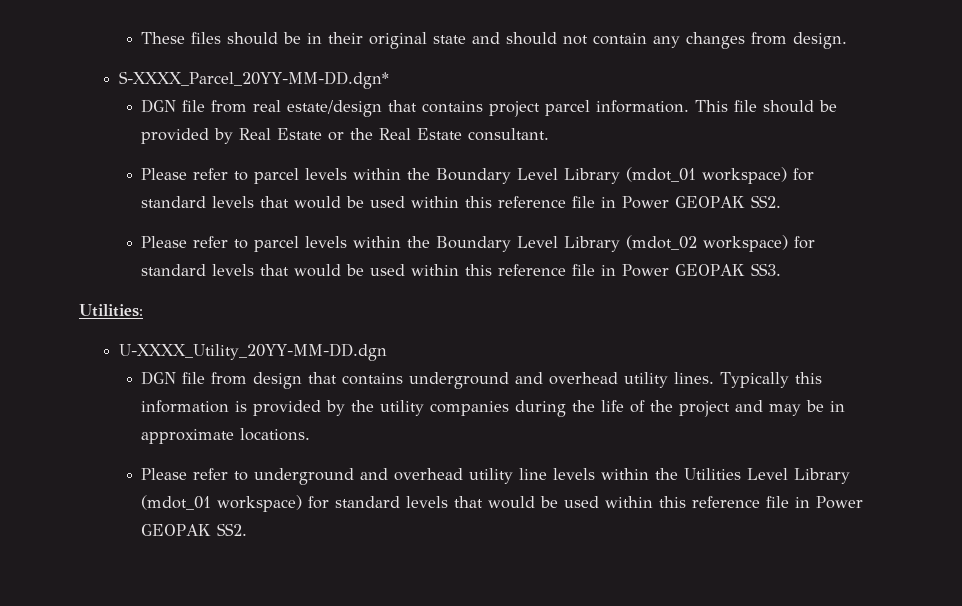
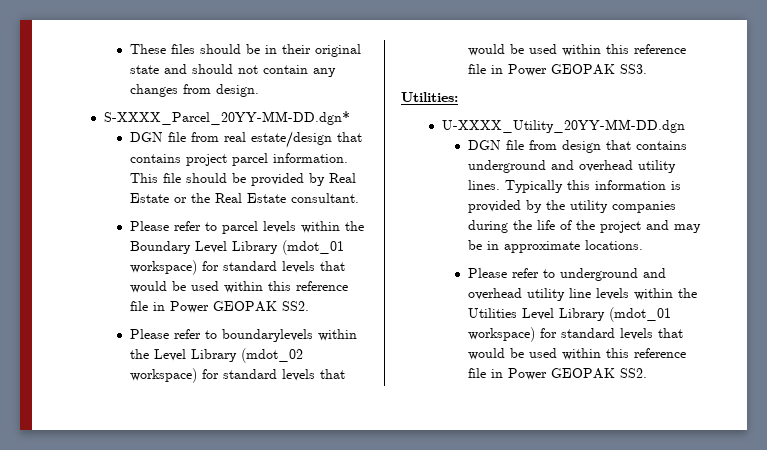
- Please refer to parcel levels within the Boundary Level Library (mdot_02 workspace) for standard levels that would be used within this reference file in Power GEOPAK SS3.
+ Please refer to boundarylevels within the Level Library (mdot_02 workspace) for standard levels that would be used within this reference file in Power GEOPAK SS3.

